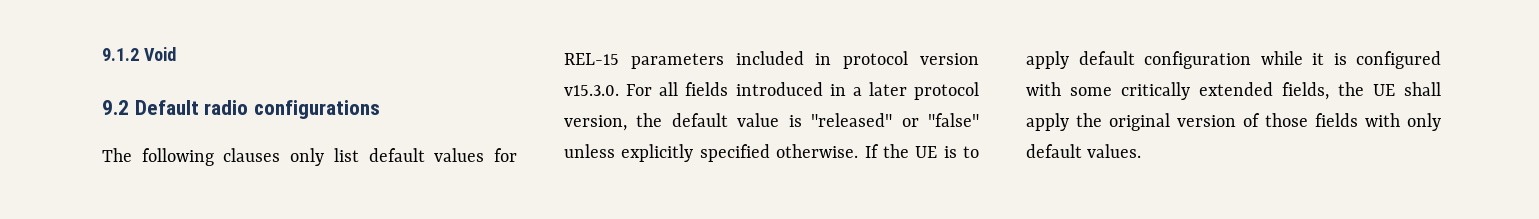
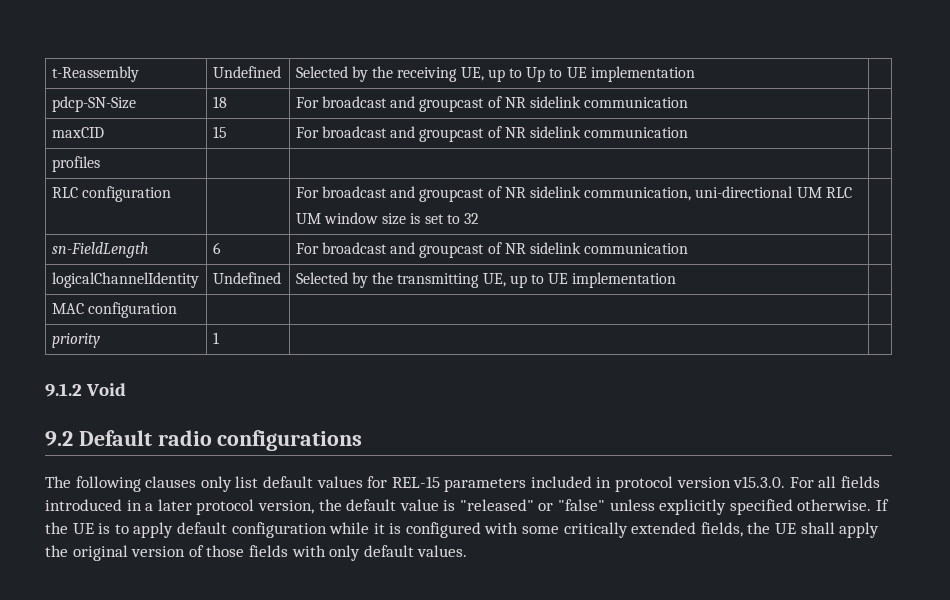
+ t-Reassembly | Undefined | Selected by the receiving UE, up to Up to UE implementation |
+ pdcp-SN-Size | 18 | For broadcast and groupcast of NR sidelink communication |
+ maxCID | 15 | For broadcast and groupcast of NR sidelink communication |
+ profiles | | |
+ RLC configuration | | For broadcast and groupcast of NR sidelink communication, uni-directional UM RLC
+ UM window size is set to 32 |
+ sn-FieldLength | 6 | For broadcast and groupcast of NR sidelink communication |
+ logicalChannelIdentity | Undefined | Selected by the transmitting UE, up to UE implementation |
+ MAC configuration | | |
+ priority | 1 | |

